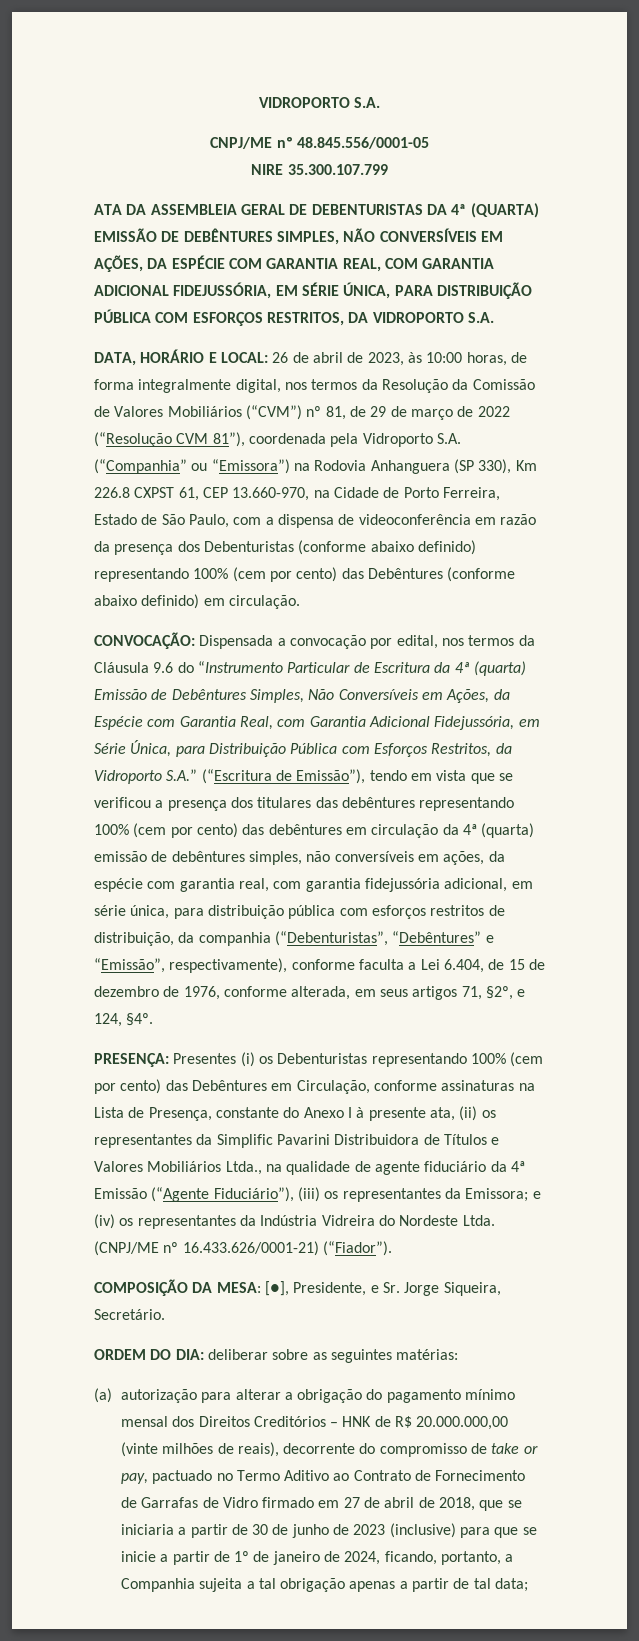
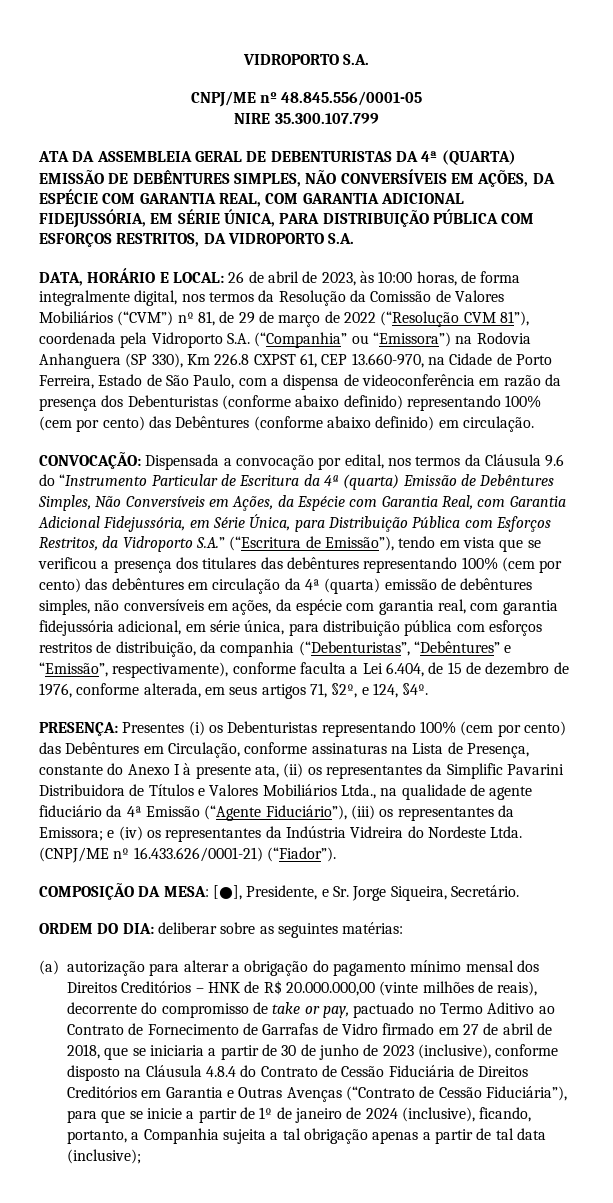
- (a) autorização para alterar a obrigação do pagamento mínimo mensal dos Direitos Creditórios – HNK de R$ 20.000.000,00 (vinte milhões de reais), decorrente do compromisso de take or pay, pactuado no Termo Aditivo ao Contrato de Fornecimento de Garrafas de Vidro firmado em 27 de abril de 2018, que se iniciaria a partir de 30 de junho de 2023 (inclusive) para que se inicie a partir de 1º de janeiro de 2024, ficando, portanto, a Companhia sujeita a tal obrigação apenas a partir de tal data;
+ (a) autorização para alterar a obrigação do pagamento mínimo mensal dos Direitos Creditórios – HNK de R$ 20.000.000,00 (vinte milhões de reais), decorrente do compromisso de take or pay, pactuado no Termo Aditivo ao Contrato de Fornecimento de Garrafas de Vidro firmado em 27 de abril de 2018, que se iniciaria a partir de 30 de junho de 2023 (inclusive), conforme disposto na Cláusula 4.8.4 do Contrato de Cessão Fiduciária de Direitos Creditórios em Garantia e Outras Avenças (“Contrato de Cessão Fiduciária”), para que se inicie a partir de 1º de janeiro de 2024 (inclusive), ficando, portanto, a Companhia sujeita a tal obrigação apenas a partir de tal data (inclusive);

